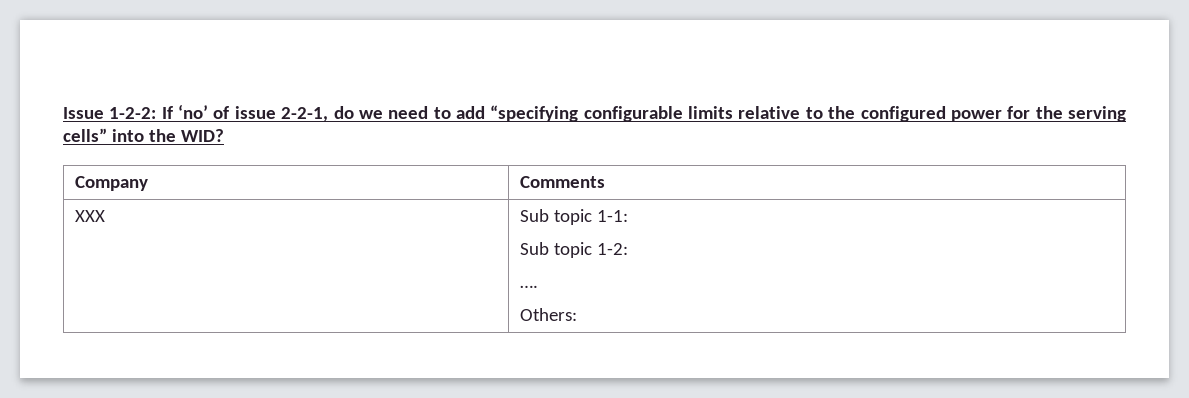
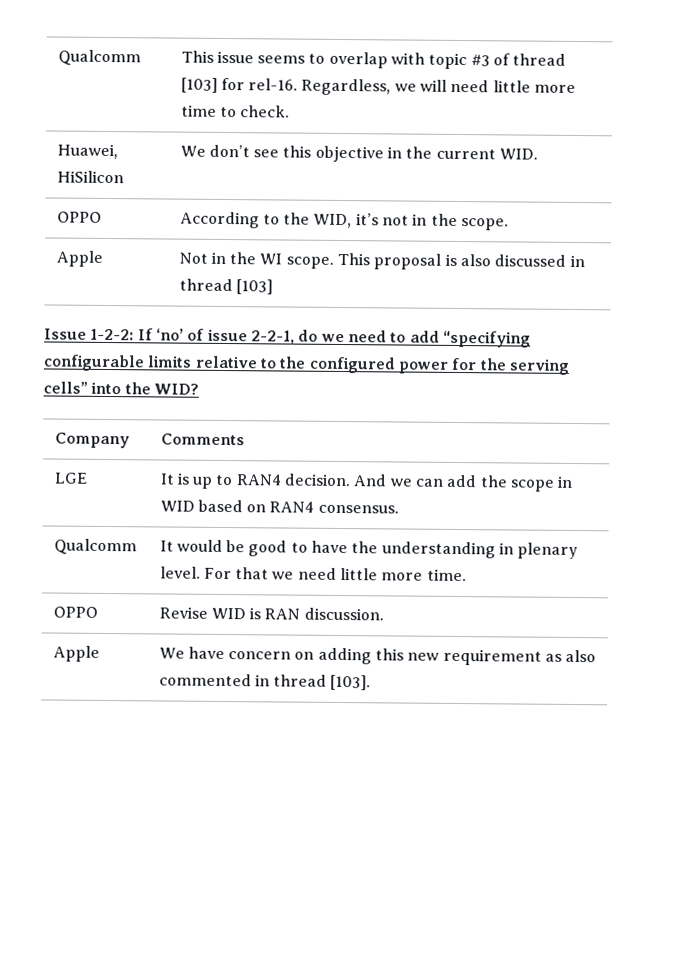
+ Qualcomm | This issue seems to overlap with topic #3 of thread [103] for rel-16. Regardless, we will need little more time to check.
+ Huawei, HiSilicon | We don’t see this objective in the current WID.
+ OPPO | According to the WID, it’s not in the scope.
+ Apple | Not in the WI scope. This proposal is also discussed in thread [103]
- XXX | Sub topic 1-1:
- Sub topic 1-2:
- ….
- Others:
+ LGE | It is up to RAN4 decision. And we can add the scope in WID based on RAN4 consensus.
+ Qualcomm | It would be good to have the understanding in plenary level. For that we need little more time.
+ OPPO | Revise WID is RAN discussion.
+ Apple | We have concern on adding this new requirement as also commented in thread [103].

